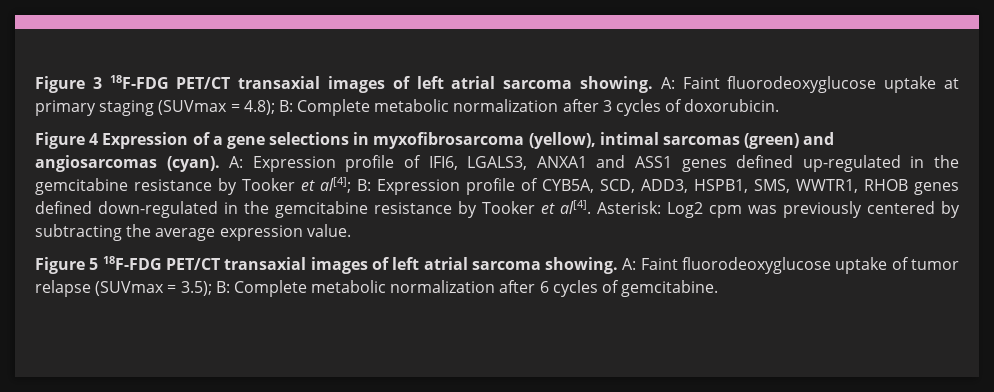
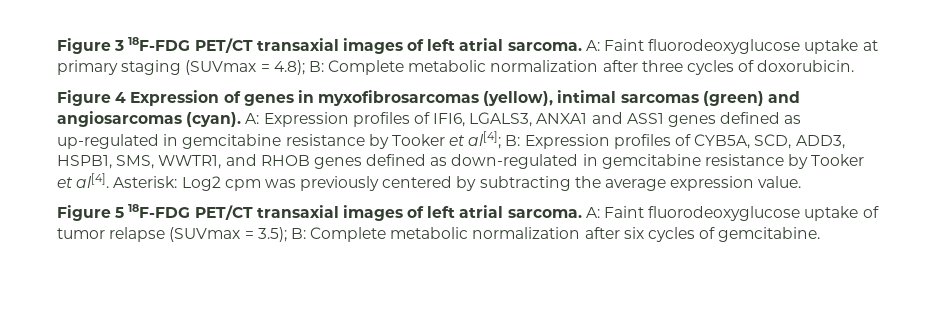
- Figure 3 18F-FDG PET/CT transaxial images of left atrial sarcoma showing.
+ Figure 3 18F-FDG PET/CT transaxial images of left atrial sarcoma.
- A: Faint fluorodeoxyglucose uptake at primary staging (SUVmax = 4.8); B: Complete metabolic normalization after 3 cycles of doxorubicin.
+ A: Faint fluorodeoxyglucose uptake at primary staging (SUVmax = 4.8); B: Complete metabolic normalization after three cycles of doxorubicin.
- Figure 4 Expression of a gene selections in myxofibrosarcoma (yellow), intimal sarcomas (green) and angiosarcomas (cyan).
+ Figure 4 Expression of genes in myxofibrosarcomas (yellow), intimal sarcomas (green) and angiosarcomas (cyan).
- A: Expression profile of IFI6, LGALS3, ANXA1 and ASS1 genes defined up-regulated in the gemcitabine resistance by Tooker et al[4]; B: Expression profile of CYB5A, SCD, ADD3, HSPB1, SMS, WWTR1, RHOB genes defined down-regulated in the gemcitabine resistance by Tooker et al[4].
+ A: Expression profiles of IFI6, LGALS3, ANXA1 and ASS1 genes defined as up-regulated in gemcitabine resistance by Tooker et al[4]; B: Expression profiles of CYB5A, SCD, ADD3, HSPB1, SMS, WWTR1, and RHOB genes defined as down-regulated in gemcitabine resistance by Tooker et al[4].
- Figure 5 18F-FDG PET/CT transaxial images of left atrial sarcoma showing.
+ Figure 5 18F-FDG PET/CT transaxial images of left atrial sarcoma.
- A: Faint fluorodeoxyglucose uptake of tumor relapse (SUVmax = 3.5); B: Complete metabolic normalization after 6 cycles of gemcitabine.
+ A: Faint fluorodeoxyglucose uptake of tumor relapse (SUVmax = 3.5); B: Complete metabolic normalization after six cycles of gemcitabine.

